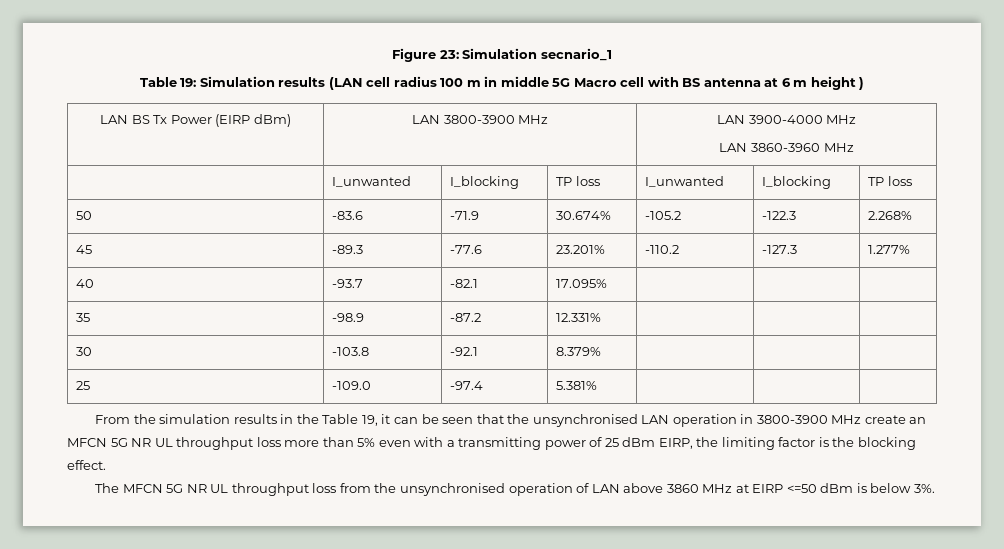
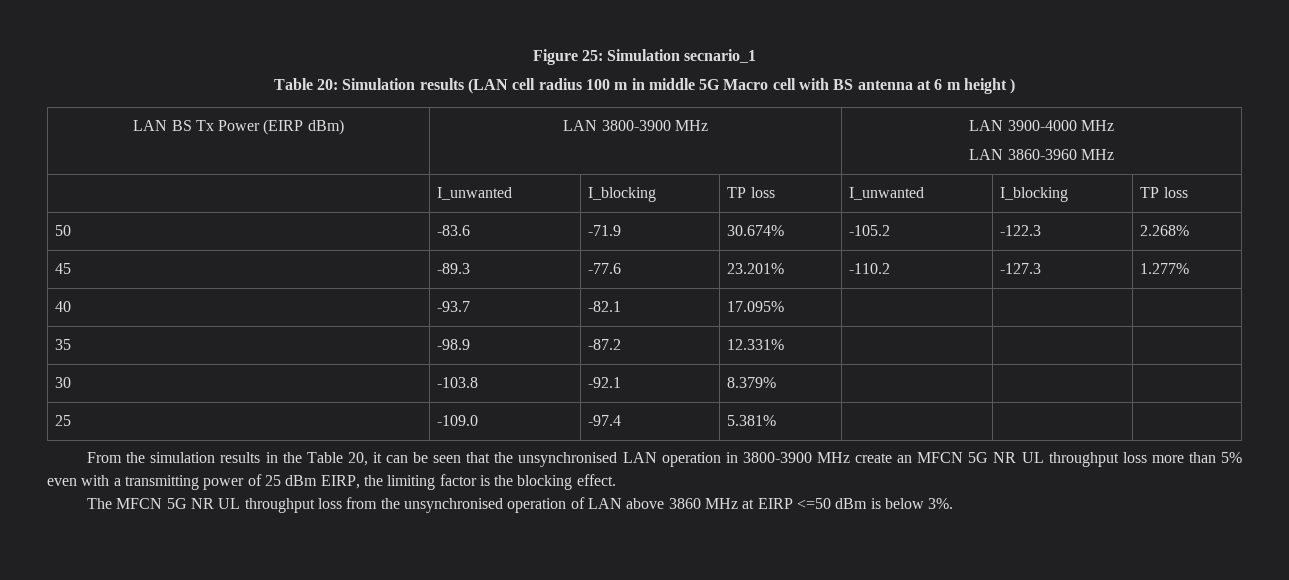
- Figure 23: Simulation secnario_1
+ Figure 25: Simulation secnario_1
- Table 19: Simulation results (LAN cell radius 100 m in middle 5G Macro cell with BS antenna at 6 m height )
+ Table 20: Simulation results (LAN cell radius 100 m in middle 5G Macro cell with BS antenna at 6 m height )
- From the simulation results in the Table 19, it can be seen that the unsynchronised LAN operation in 3800-3900 MHz create an MFCN 5G NR UL throughput loss more than 5% even with a transmitting power of 25 dBm EIRP, the limiting factor is the blocking effect.
+ From the simulation results in the Table 20, it can be seen that the unsynchronised LAN operation in 3800-3900 MHz create an MFCN 5G NR UL throughput loss more than 5% even with a transmitting power of 25 dBm EIRP, the limiting factor is the blocking effect.

